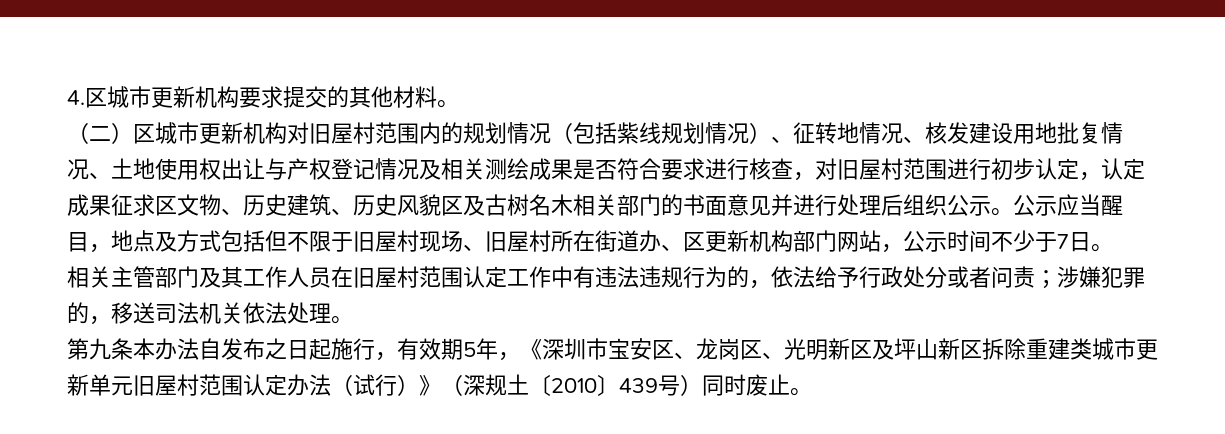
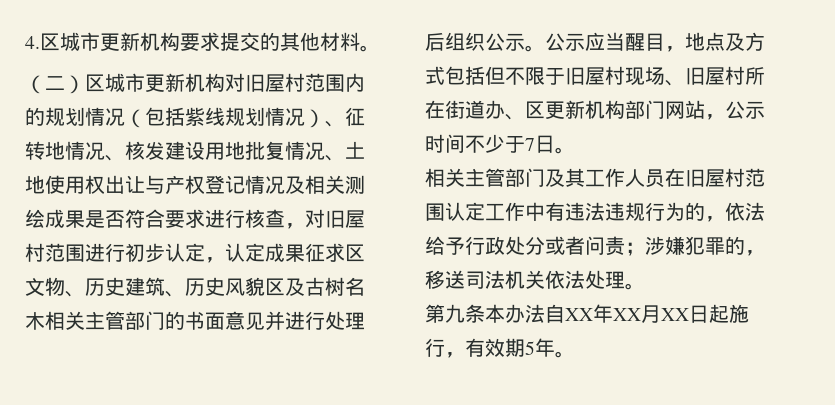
- （二）区城市更新机构对旧屋村范围内的规划情况（包括紫线规划情况）、征转地情况、核发建设用地批复情况、土地使用权出让与产权登记情况及相关测绘成果是否符合要求进行核查，对旧屋村范围进行初步认定，认定成果征求区文物、历史建筑、历史风貌区及古树名木相关部门的书面意见并进行处理后组织公示。
+ （二）区城市更新机构对旧屋村范围内的规划情况（包括紫线规划情况）、征转地情况、核发建设用地批复情况、土地使用权出让与产权登记情况及相关测绘成果是否符合要求进行核查，对旧屋村范围进行初步认定，认定成果征求区文物、历史建筑、历史风貌区及古树名木相关主管部门的书面意见并进行处理后组织公示。
- 第九条本办法自发布之日起施行，有效期5年，《深圳市宝安区、龙岗区、光明新区及坪山新区拆除重建类城市更新单元旧屋村范围认定办法（试行）》（深规土〔2010〕439号）同时废止。
+ 第九条本办法自XX年XX月XX日起施行，有效期5年。

